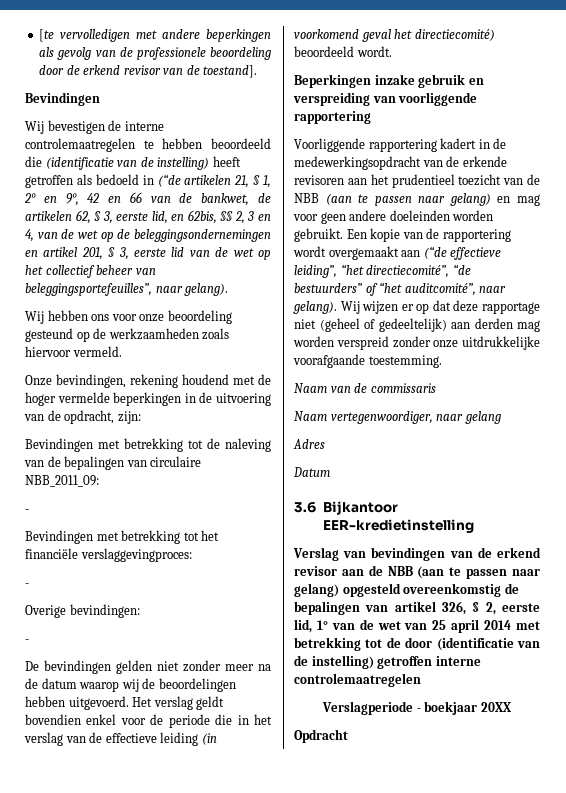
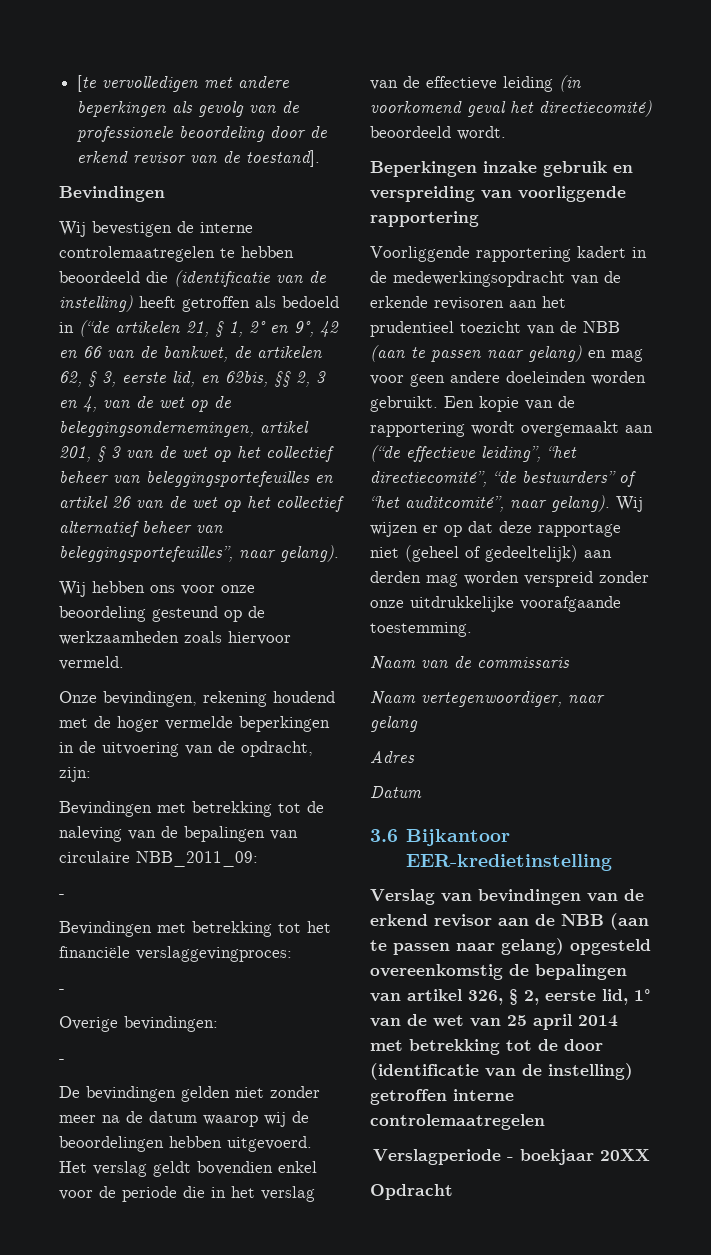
- Wij bevestigen de interne controlemaatregelen te hebben beoordeeld die (identificatie van de instelling) heeft getroffen als bedoeld in (“de artikelen 21, § 1, 2° en 9°, 42 en 66 van de bankwet, de artikelen 62, § 3, eerste lid, en 62bis, §§ 2, 3 en 4, van de wet op de beleggingsondernemingen en artikel 201, § 3, eerste lid van de wet op het collectief beheer van beleggingsportefeuilles”, naar gelang).
+ Wij bevestigen de interne controlemaatregelen te hebben beoordeeld die (identificatie van de instelling) heeft getroffen als bedoeld in (“de artikelen 21, § 1, 2° en 9°, 42 en 66 van de bankwet, de artikelen 62, § 3, eerste lid, en 62bis, §§ 2, 3 en 4, van de wet op de beleggingsondernemingen, artikel 201, § 3 van de wet op het collectief beheer van beleggingsportefeuilles en artikel 26 van de wet op het collectief alternatief beheer van beleggingsportefeuilles”, naar gelang).

